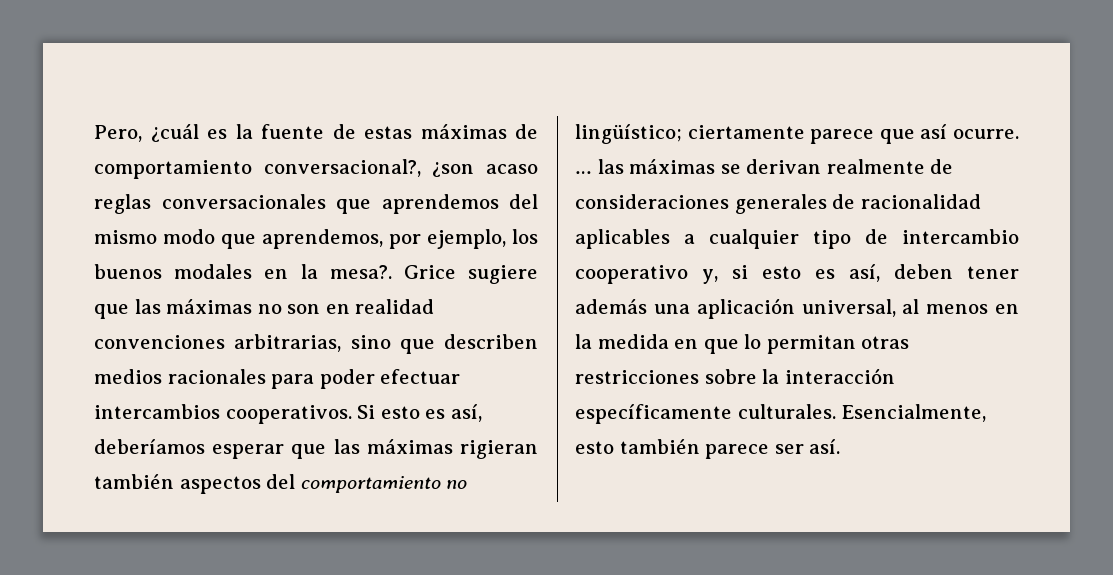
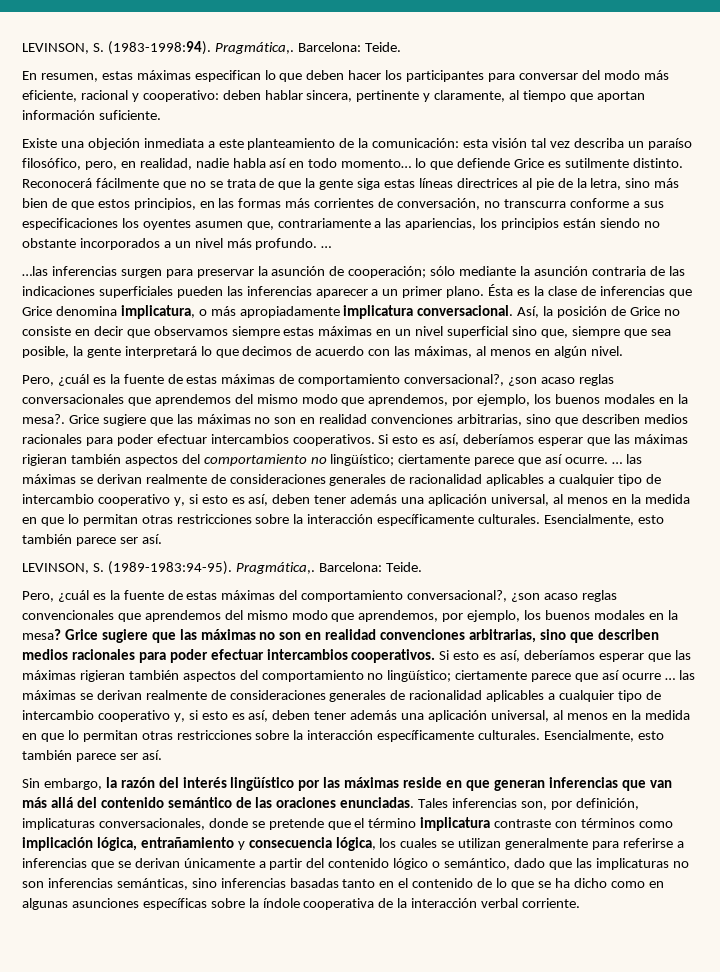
+ LEVINSON, S. (1983-1998:94). Pragmática,. Barcelona: Teide.
+ En resumen, estas máximas especifican lo que deben hacer los participantes para conversar del modo más eficiente, racional y cooperativo: deben hablar sincera, pertinente y claramente, al tiempo que aportan información suficiente.
+ Existe una objeción inmediata a este planteamiento de la comunicación: esta visión tal vez describa un paraíso filosófico, pero, en realidad, nadie habla así en todo momento… lo que defiende Grice es sutilmente distinto. Reconocerá fácilmente que no se trata de que la gente siga estas líneas directrices al pie de la letra, sino más bien de que estos principios, en las formas más corrientes de conversación, no transcurra conforme a sus especificaciones los oyentes asumen que, contrariamente a las apariencias, los principios están siendo no obstante incorporados a un nivel más profundo. …
+ …las inferencias surgen para preservar la asunción de cooperación; sólo mediante la asunción contraria de las indicaciones superficiales pueden las inferencias aparecer a un primer plano. Ésta es la clase de inferencias que Grice denomina implicatura, o más apropiadamente implicatura conversacional. Así, la posición de Grice no consiste en decir que observamos siempre estas máximas en un nivel superficial sino que, siempre que sea posible, la gente interpretará lo que decimos de acuerdo con las máximas, al menos en algún nivel.
+ LEVINSON, S. (1989-1983:94-95). Pragmática,. Barcelona: Teide.
+ Pero, ¿cuál es la fuente de estas máximas del comportamiento conversacional?, ¿son acaso reglas convencionales que aprendemos del mismo modo que aprendemos, por ejemplo, los buenos modales en la mesa? Grice sugiere que las máximas no son en realidad convenciones arbitrarias, sino que describen medios racionales para poder efectuar intercambios cooperativos. Si esto es así, deberíamos esperar que las máximas rigieran también aspectos del comportamiento no lingüístico; ciertamente parece que así ocurre … las máximas se derivan realmente de consideraciones generales de racionalidad aplicables a cualquier tipo de intercambio cooperativo y, si esto es así, deben tener además una aplicación universal, al menos en la medida en que lo permitan otras restricciones sobre la interacción específicamente culturales. Esencialmente, esto también parece ser así.
+ Sin embargo, la razón del interés lingüístico por las máximas reside en que generan inferencias que van más allá del contenido semántico de las oraciones enunciadas. Tales inferencias son, por definición, implicaturas conversacionales, donde se pretende que el término implicatura contraste con términos como implicación lógica, entrañamiento y consecuencia lógica, los cuales se utilizan generalmente para referirse a inferencias que se derivan únicamente a partir del contenido lógico o semántico, dado que las implicaturas no son inferencias semánticas, sino inferencias basadas tanto en el contenido de lo que se ha dicho como en algunas asunciones específicas sobre la índole cooperativa de la interacción verbal corriente.

